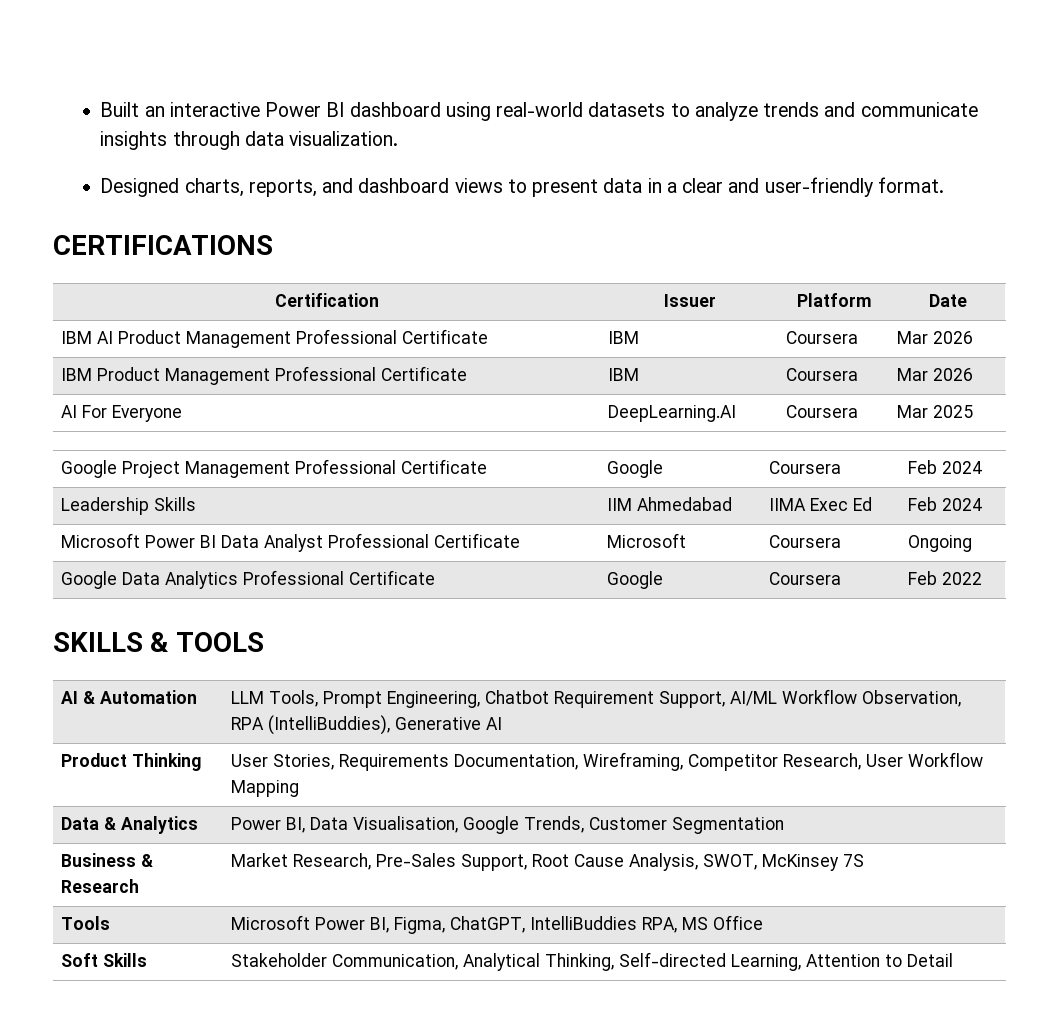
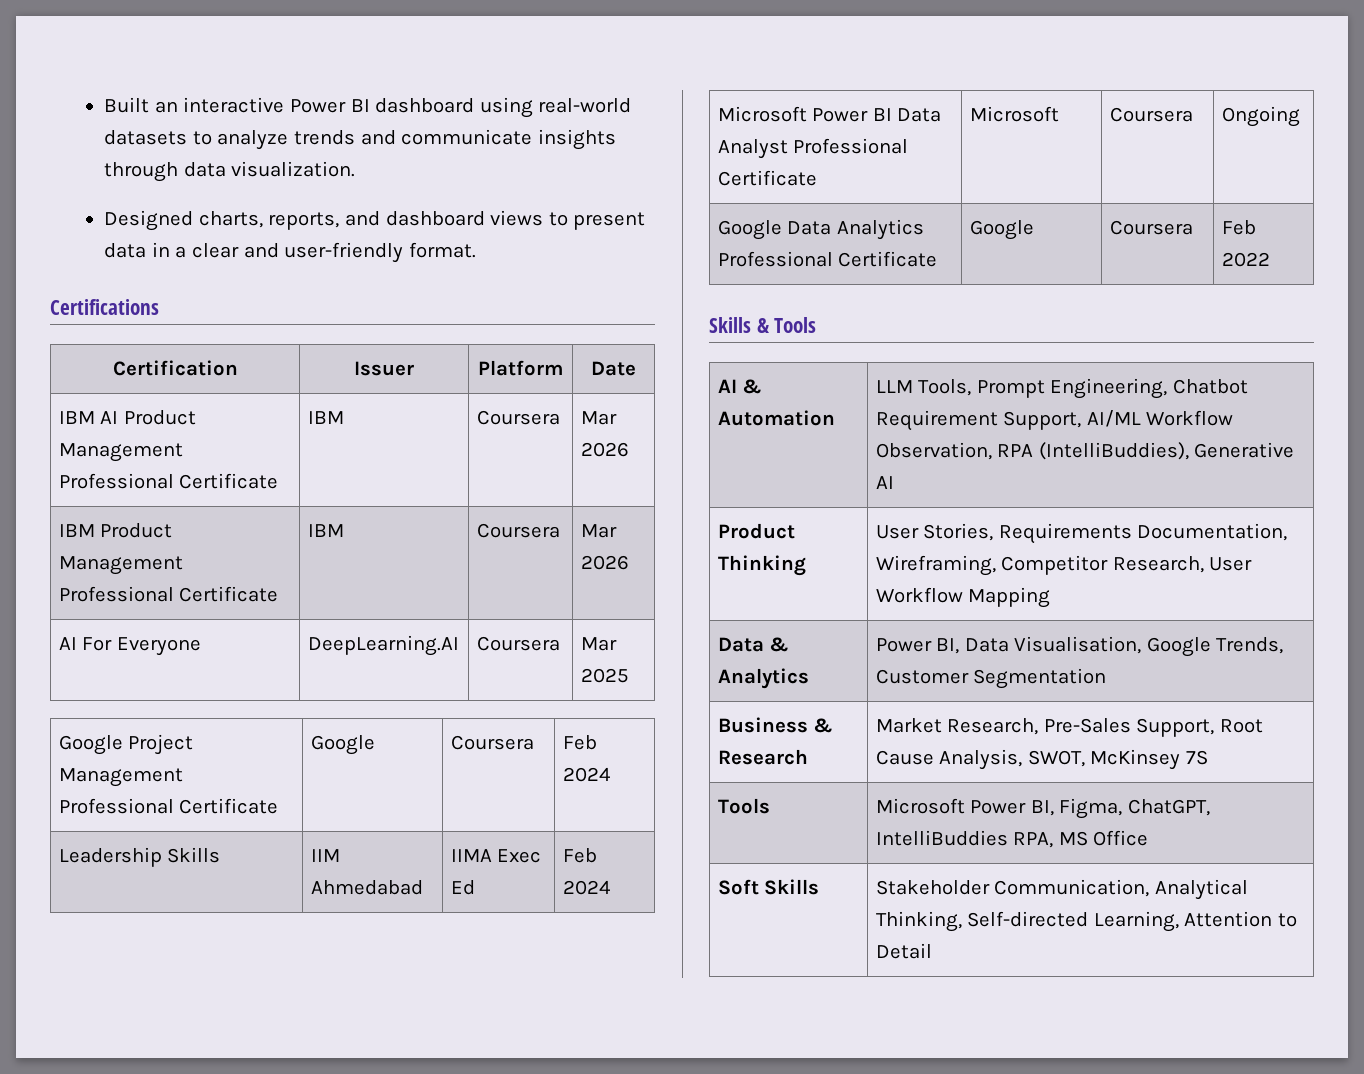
- CERTIFICATIONS
+ Certifications
- SKILLS & TOOLS
+ Skills & Tools

